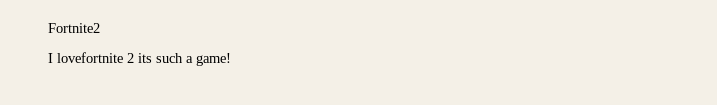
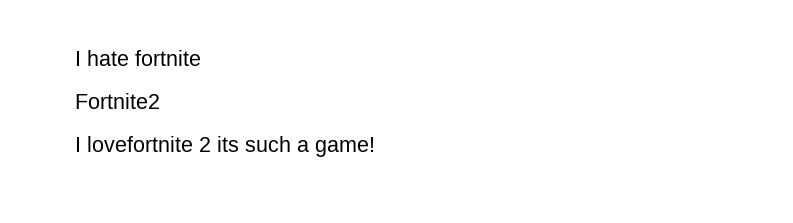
+ I hate fortnite

